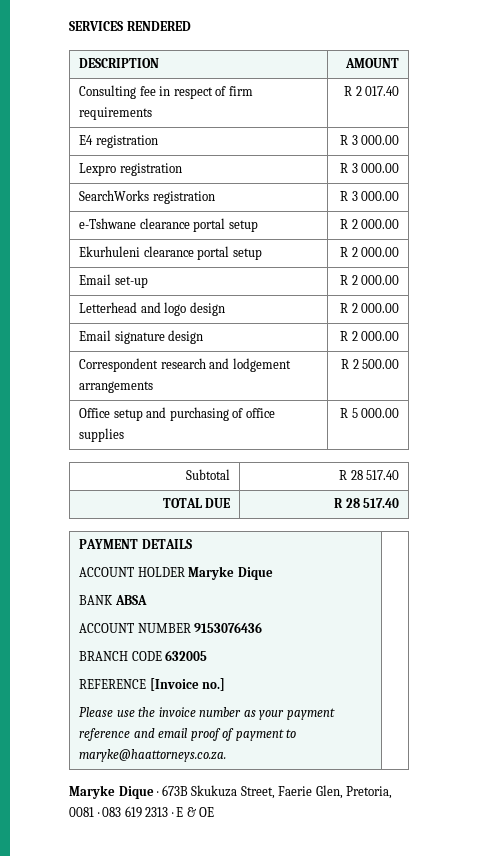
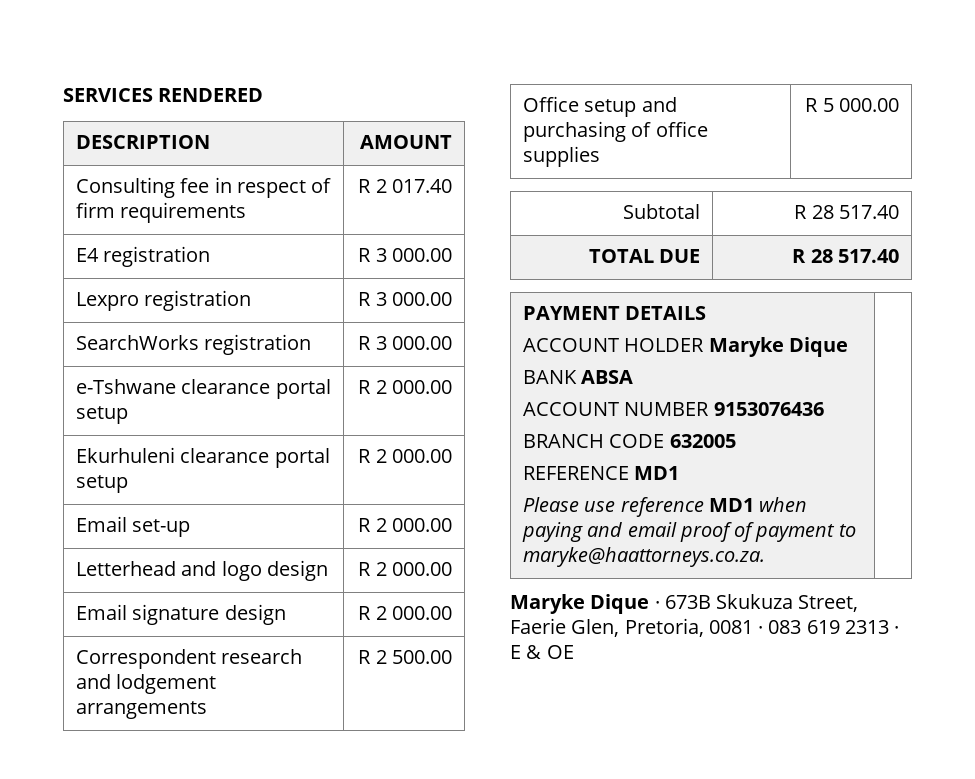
  PAYMENT DETAILS
  ACCOUNT HOLDER Maryke Dique
  BANK ABSA
  ACCOUNT NUMBER 9153076436
  BRANCH CODE 632005
- REFERENCE [Invoice no.]
- Please use the invoice number as your payment reference and email proof of payment to maryke@haattorneys.co.za. |
+ REFERENCE MD1
+ Please use reference MD1 when paying and email proof of payment to maryke@haattorneys.co.za. |

